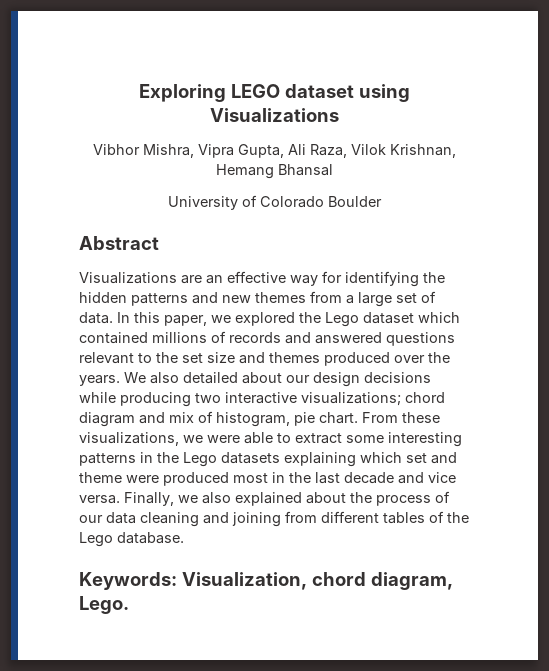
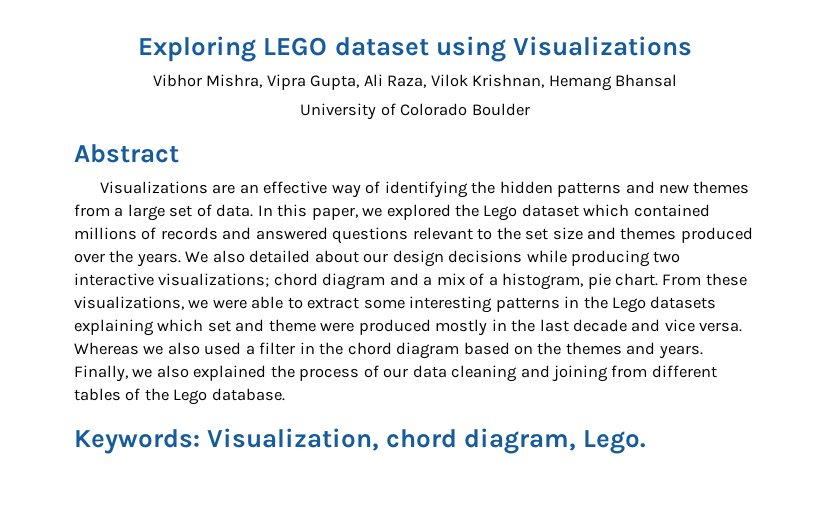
- Visualizations are an effective way for identifying the hidden patterns and new themes from a large set of data.
+ Visualizations are an effective way of identifying the hidden patterns and new themes from a large set of data.
- We also detailed about our design decisions while producing two interactive visualizations; chord diagram and mix of histogram, pie chart.
+ We also detailed about our design decisions while producing two interactive visualizations; chord diagram and a mix of a histogram, pie chart.
- From these visualizations, we were able to extract some interesting patterns in the Lego datasets explaining which set and theme were produced most in the last decade and vice versa.
+ From these visualizations, we were able to extract some interesting patterns in the Lego datasets explaining which set and theme were produced mostly in the last decade and vice versa.
+ Whereas we also used a filter in the chord diagram based on the themes and years.
- Finally, we also explained about the process of our data cleaning and joining from different tables of the Lego database.
+ Finally, we also explained the process of our data cleaning and joining from different tables of the Lego database.

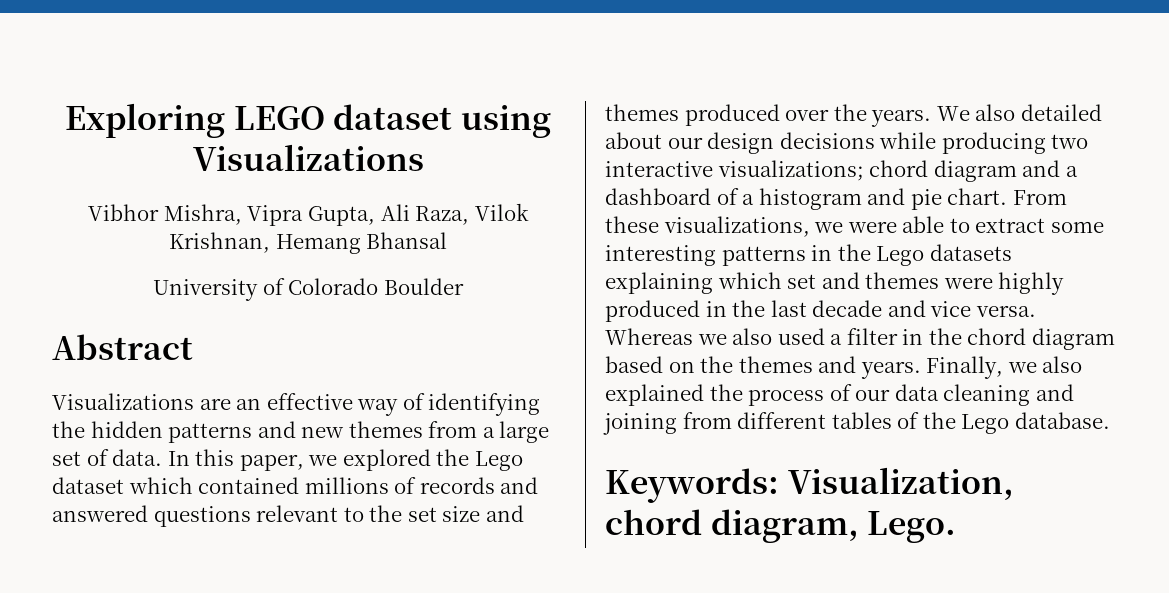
- We also detailed about our design decisions while producing two interactive visualizations; chord diagram and a mix of a histogram, pie chart.
+ We also detailed about our design decisions while producing two interactive visualizations; chord diagram and a dashboard of a histogram and pie chart.
- From these visualizations, we were able to extract some interesting patterns in the Lego datasets explaining which set and theme were produced mostly in the last decade and vice versa.
+ From these visualizations, we were able to extract some interesting patterns in the Lego datasets explaining which set and themes were highly produced in the last decade and vice versa.

